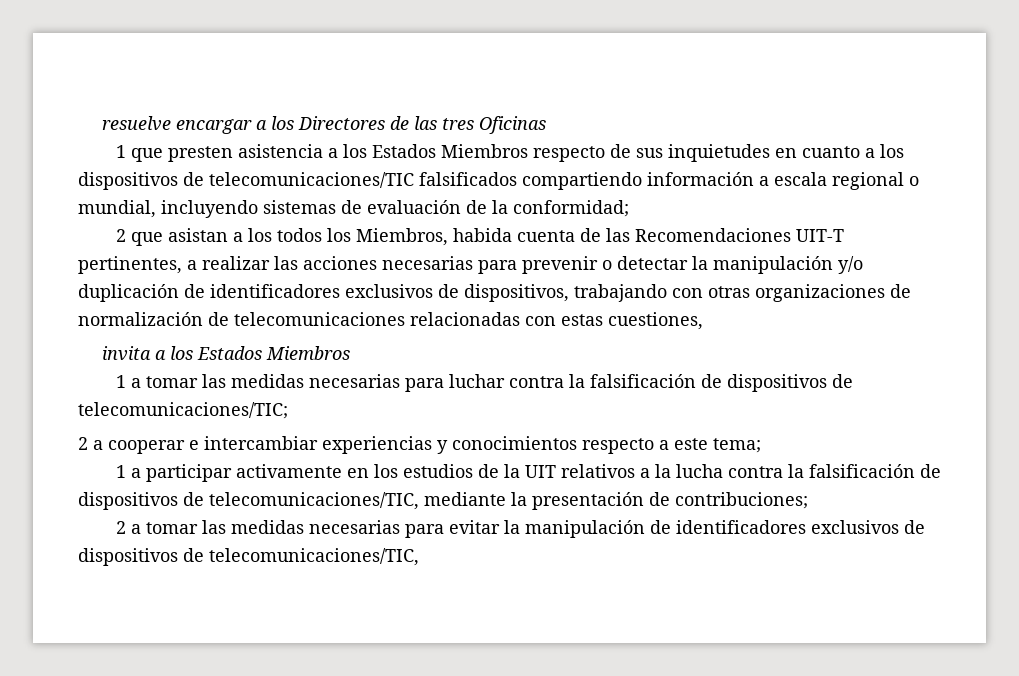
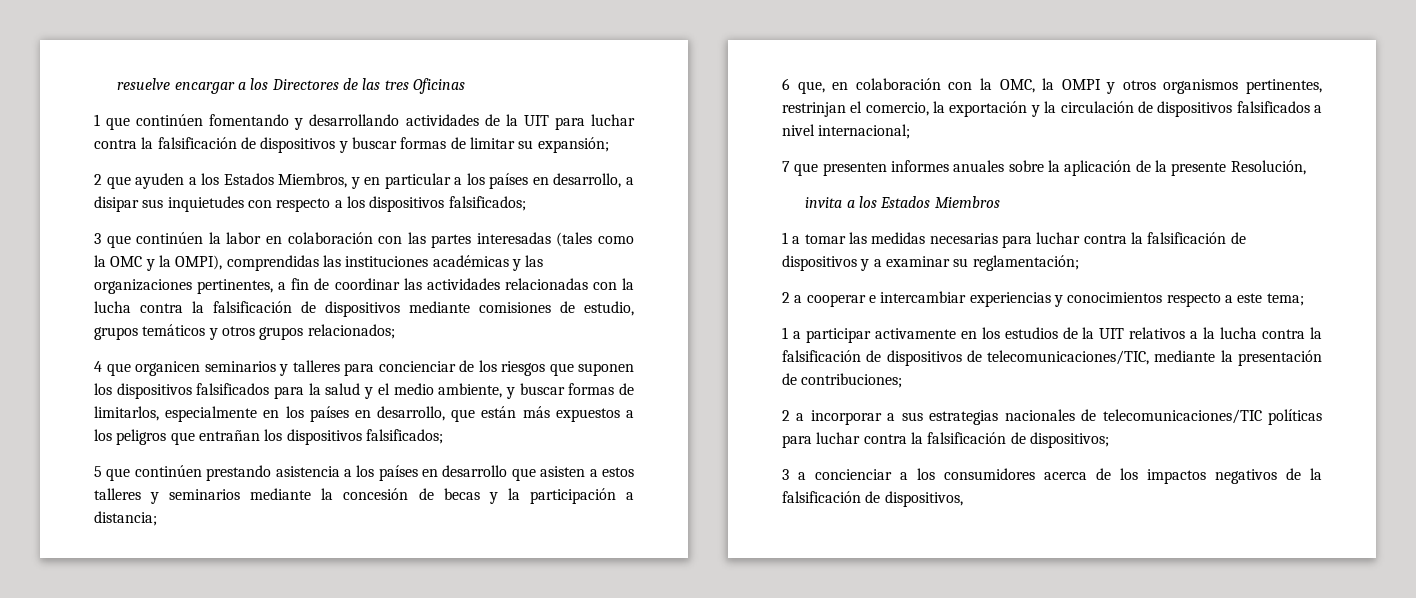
- 1 que presten asistencia a los Estados Miembros respecto de sus inquietudes en cuanto a los dispositivos de telecomunicaciones/TIC falsificados compartiendo información a escala regional o mundial, incluyendo sistemas de evaluación de la conformidad;
- 2 que asistan a los todos los Miembros, habida cuenta de las Recomendaciones UIT-T pertinentes, a realizar las acciones necesarias para prevenir o detectar la manipulación y/o duplicación de identificadores exclusivos de dispositivos, trabajando con otras organizaciones de normalización de telecomunicaciones relacionadas con estas cuestiones,
+ 1 que continúen fomentando y desarrollando actividades de la UIT para luchar contra la falsificación de dispositivos y buscar formas de limitar su expansión;
+ 2 que ayuden a los Estados Miembros, y en particular a los países en desarrollo, a disipar sus inquietudes con respecto a los dispositivos falsificados;
+ 3 que continúen la labor en colaboración con las partes interesadas (tales como la OMC y la OMPI), comprendidas las instituciones académicas y las organizaciones pertinentes, a fin de coordinar las actividades relacionadas con la lucha contra la falsificación de dispositivos mediante comisiones de estudio, grupos temáticos y otros grupos relacionados;
+ 4 que organicen seminarios y talleres para concienciar de los riesgos que suponen los dispositivos falsificados para la salud y el medio ambiente, y buscar formas de limitarlos, especialmente en los países en desarrollo, que están más expuestos a los peligros que entrañan los dispositivos falsificados;
+ 5 que continúen prestando asistencia a los países en desarrollo que asisten a estos talleres y seminarios mediante la concesión de becas y la participación a distancia;
+ 6 que, en colaboración con la OMC, la OMPI y otros organismos pertinentes, restrinjan el comercio, la exportación y la circulación de dispositivos falsificados a nivel internacional;
+ 7 que presenten informes anuales sobre la aplicación de la presente Resolución,
- 1 a tomar las medidas necesarias para luchar contra la falsificación de dispositivos de telecomunicaciones/TIC;
+ 1 a tomar las medidas necesarias para luchar contra la falsificación de dispositivos y a examinar su reglamentación;
- 2 a tomar las medidas necesarias para evitar la manipulación de identificadores exclusivos de dispositivos de telecomunicaciones/TIC,
+ 2 a incorporar a sus estrategias nacionales de telecomunicaciones/TIC políticas para luchar contra la falsificación de dispositivos;
+ 3 a concienciar a los consumidores acerca de los impactos negativos de la falsificación de dispositivos,

